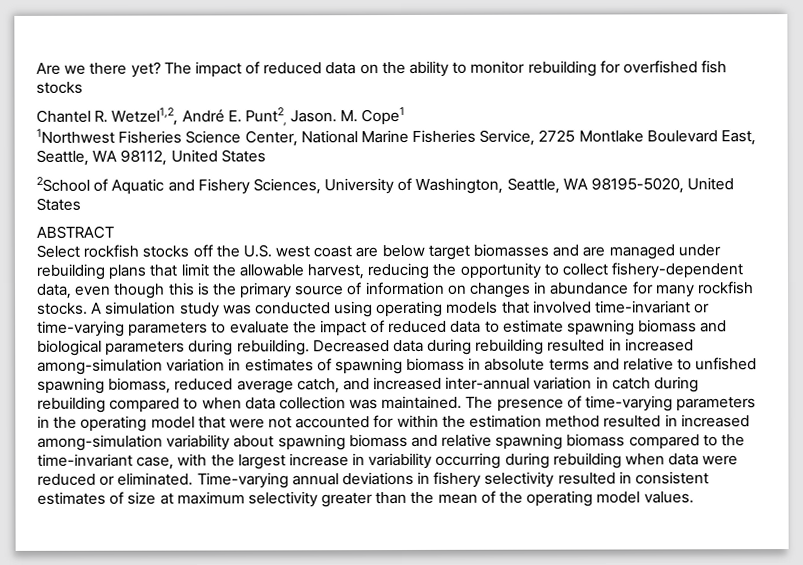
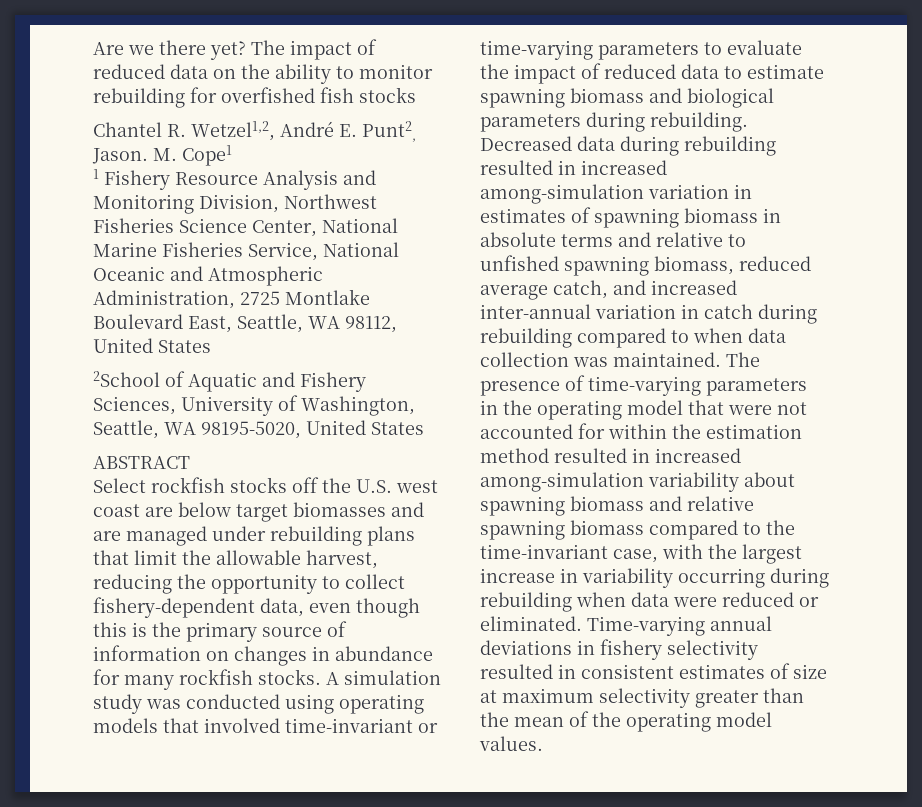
- 1Northwest Fisheries Science Center, National Marine Fisheries Service, 2725 Montlake Boulevard East, Seattle, WA 98112, United States
+ 1 Fishery Resource Analysis and Monitoring Division, Northwest Fisheries Science Center, National Marine Fisheries Service, National Oceanic and Atmospheric Administration, 2725 Montlake Boulevard East, Seattle, WA 98112, United States

